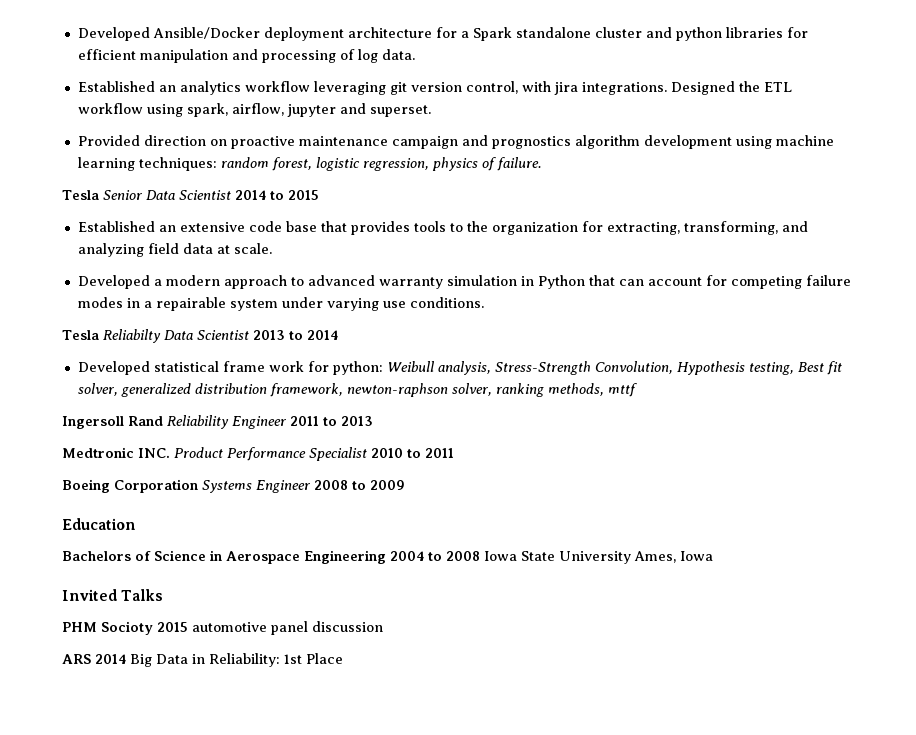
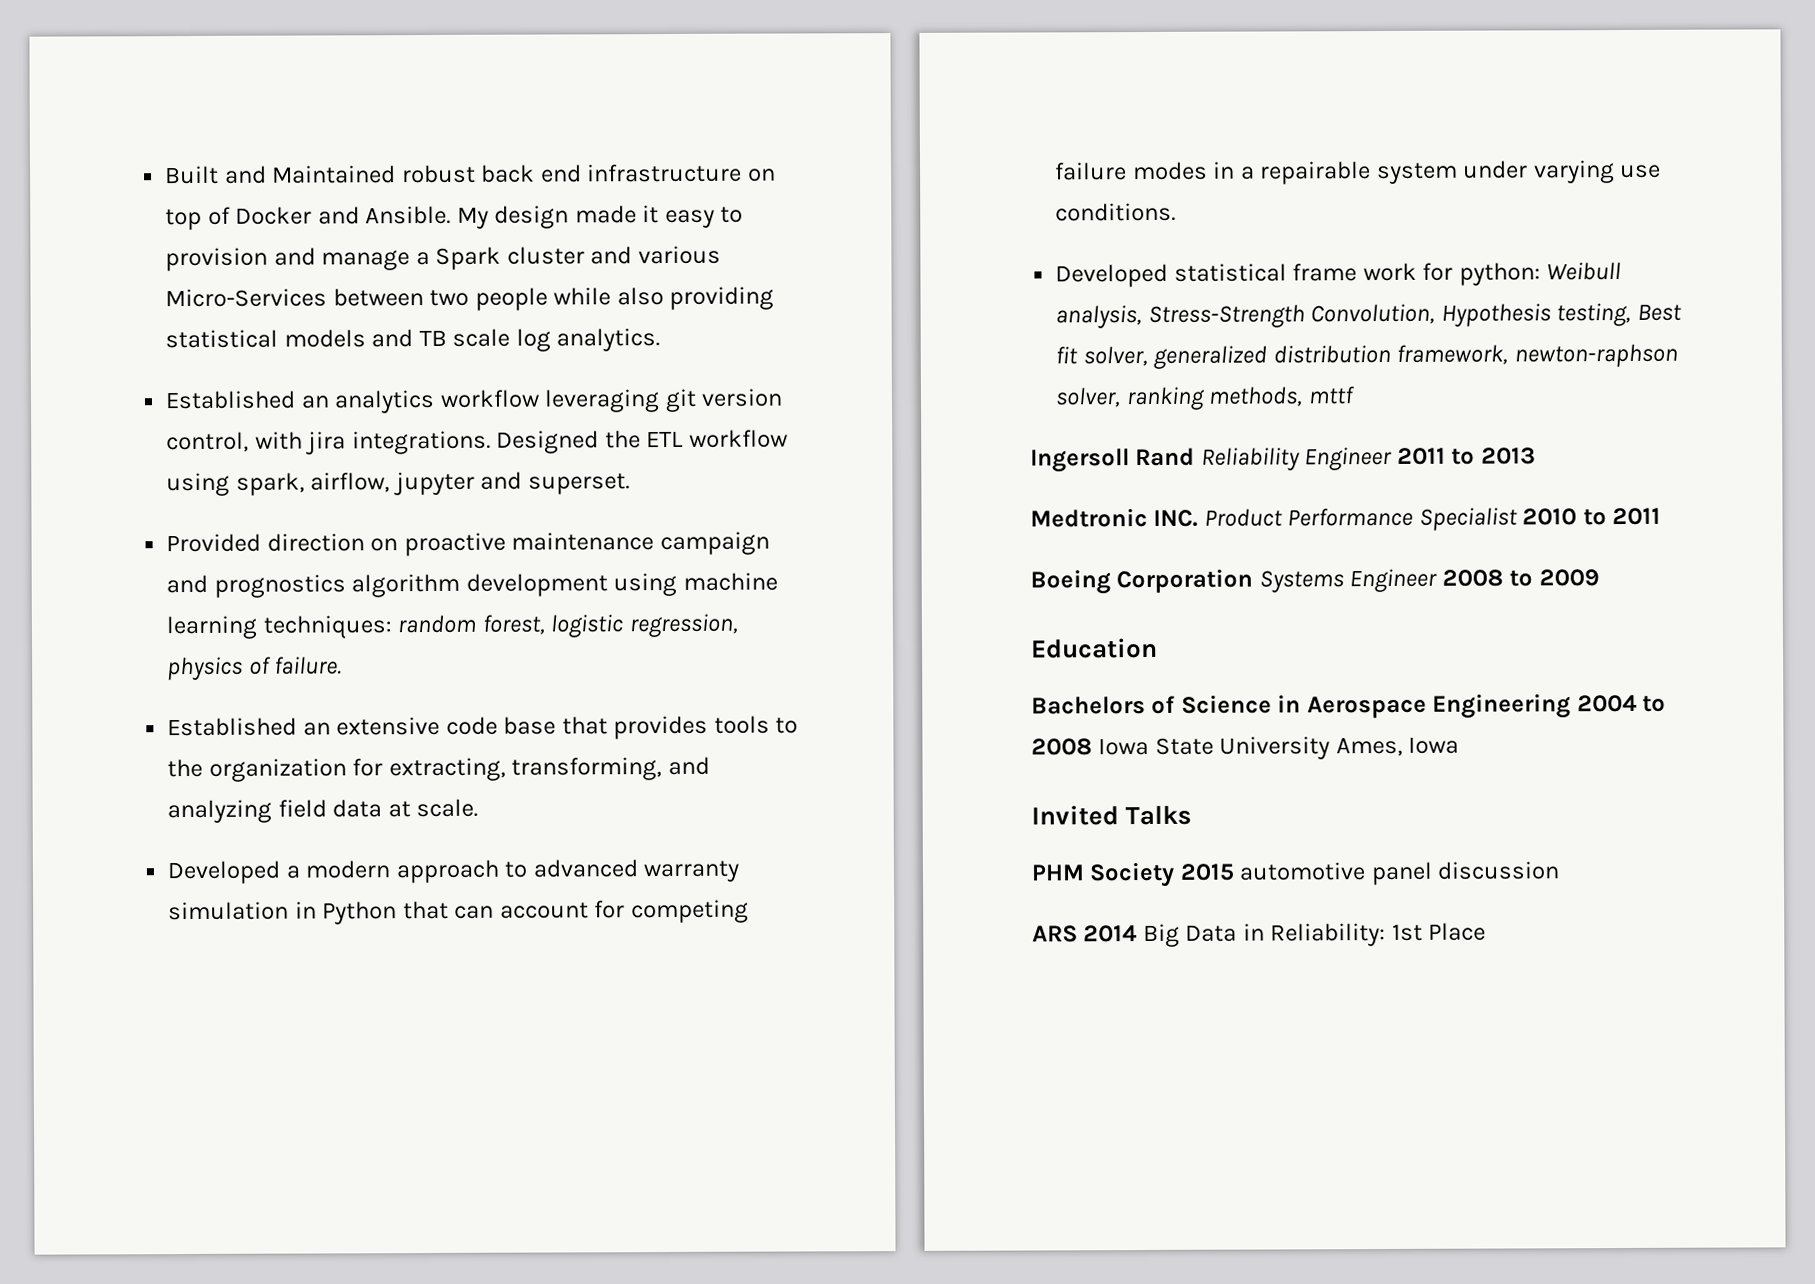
- Developed Ansible/Docker deployment architecture for a Spark standalone cluster and python libraries for efficient manipulation and processing of log data.
+ Built and Maintained robust back end infrastructure on top of Docker and Ansible. My design made it easy to provision and manage a Spark cluster and various Micro-Services between two people while also providing statistical models and TB scale log analytics.
- Tesla Senior Data Scientist 2014 to 2015
- Tesla Reliabilty Data Scientist 2013 to 2014
- PHM Socioty 2015 automotive panel discussion
+ PHM Society 2015 automotive panel discussion

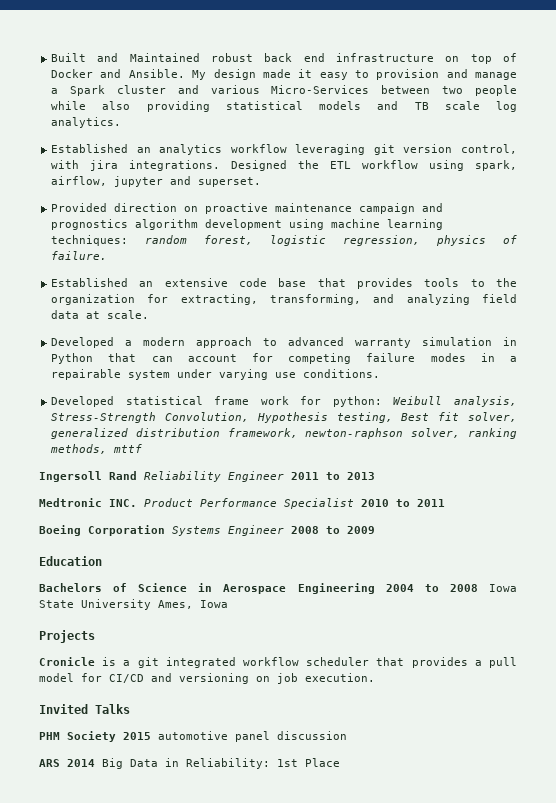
+ Projects
+ Cronicle is a git integrated workflow scheduler that provides a pull model for CI/CD and versioning on job execution.

